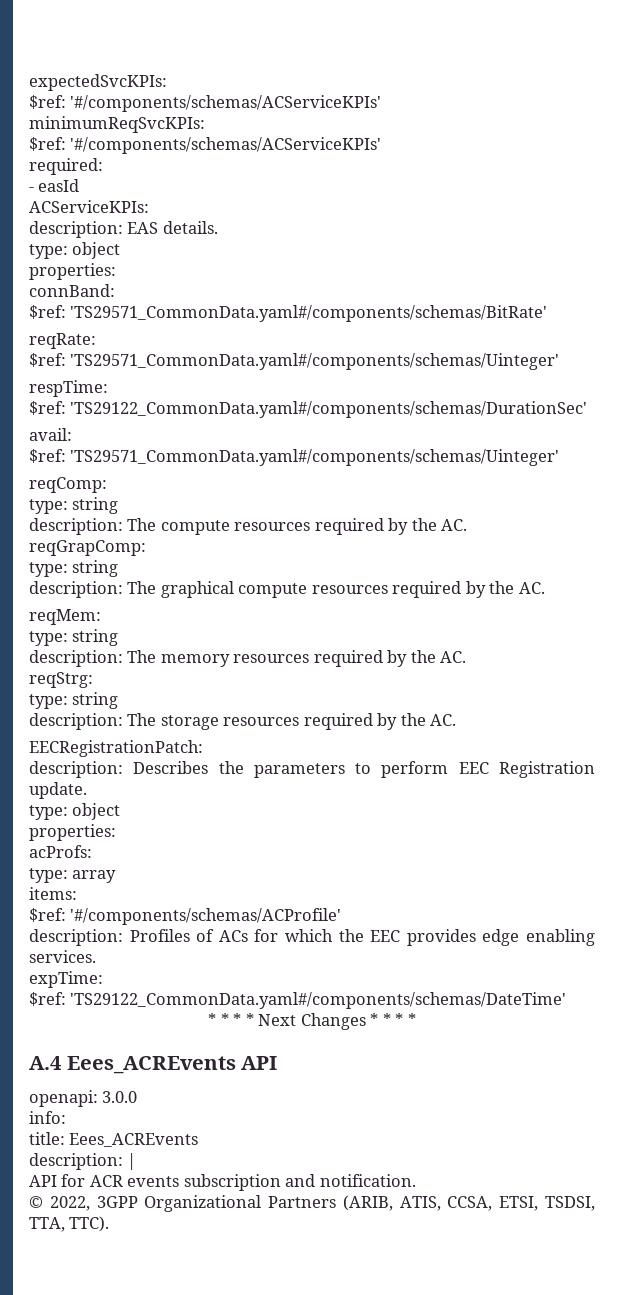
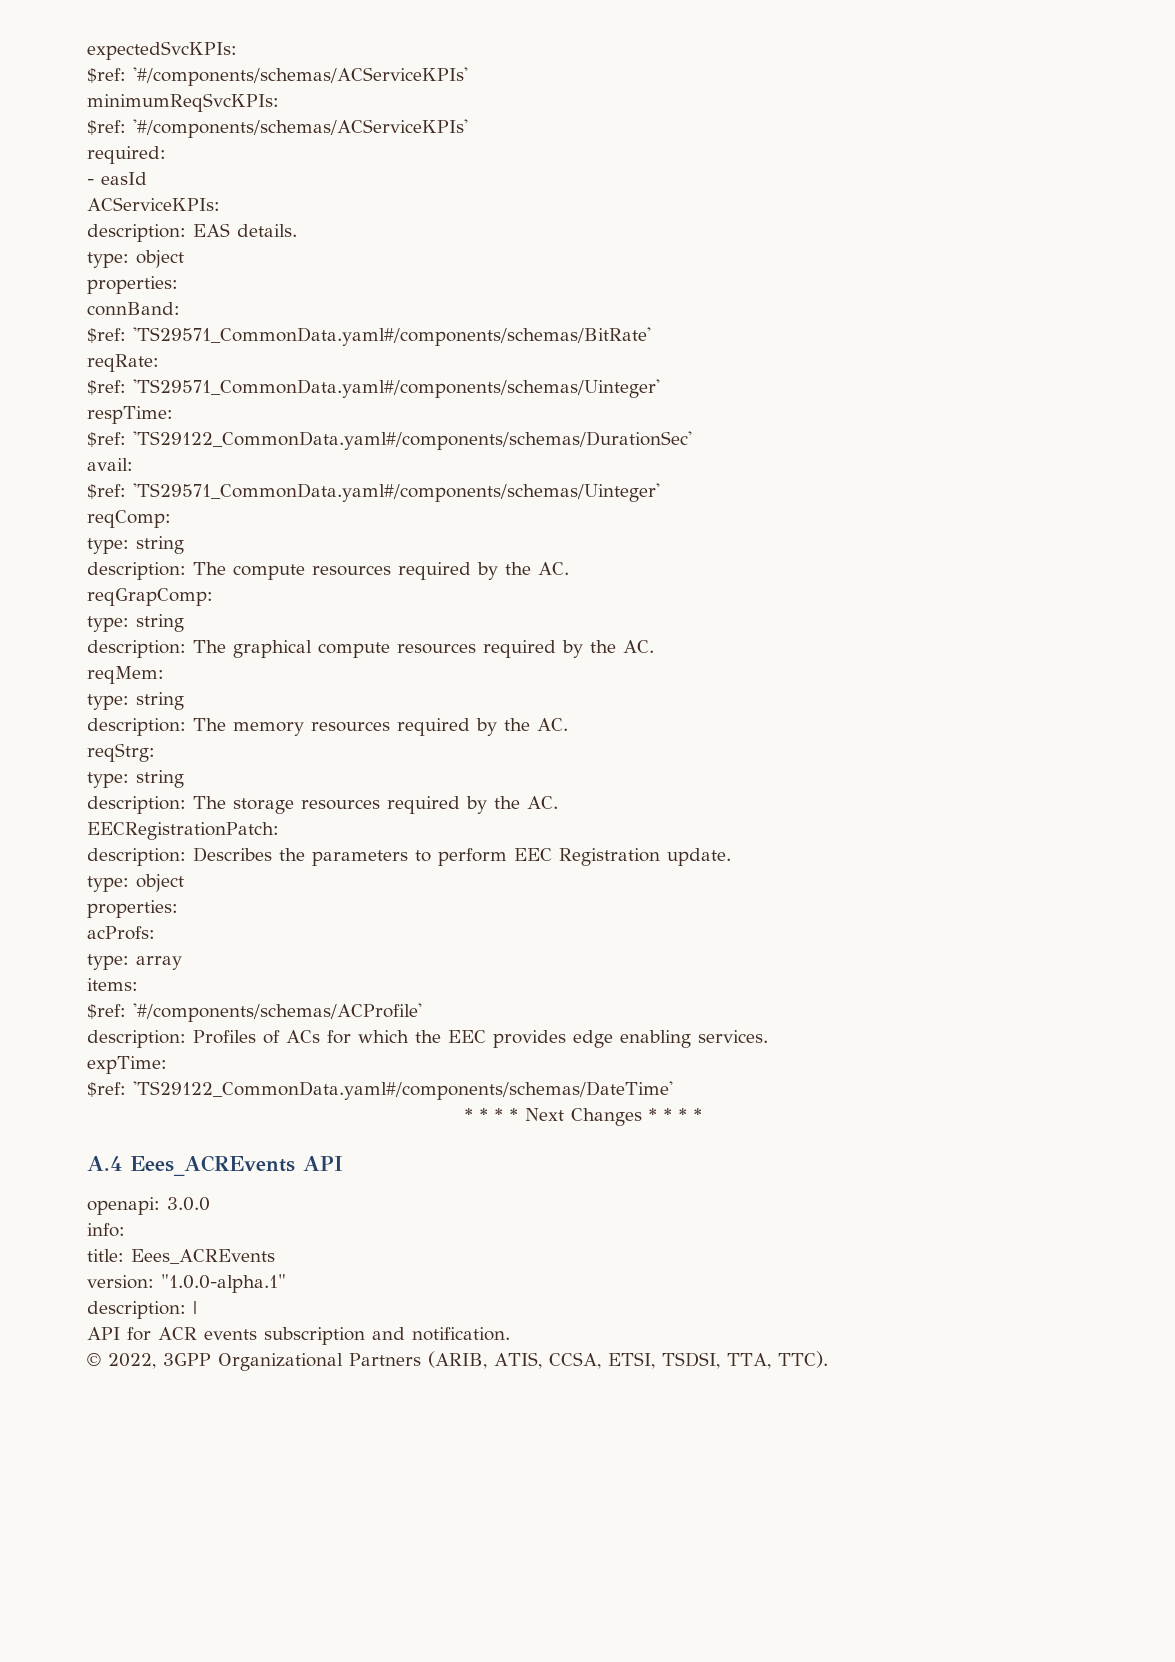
+ version: "1.0.0-alpha.1"

